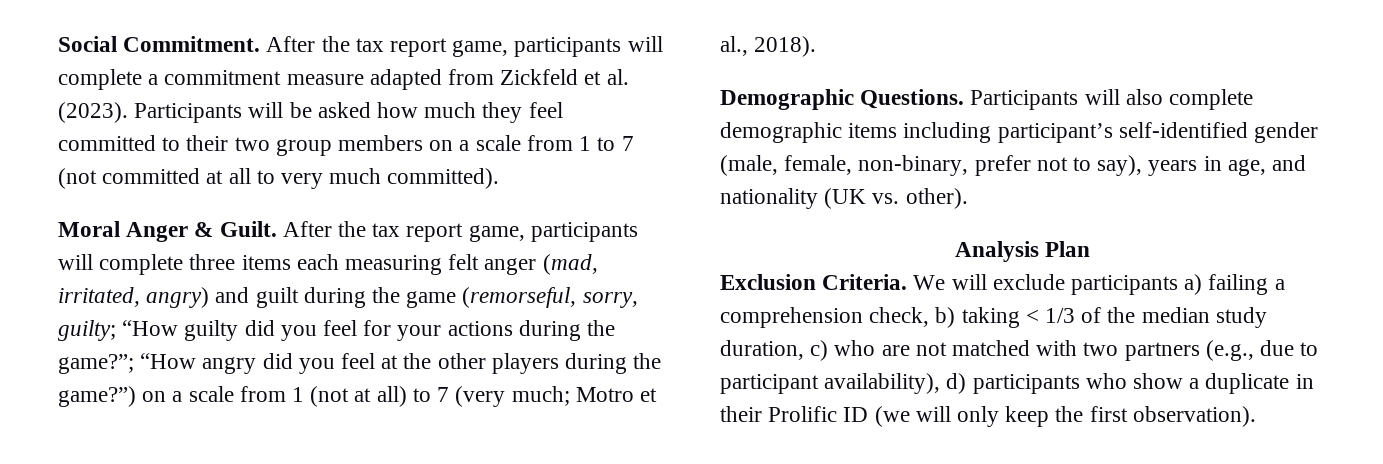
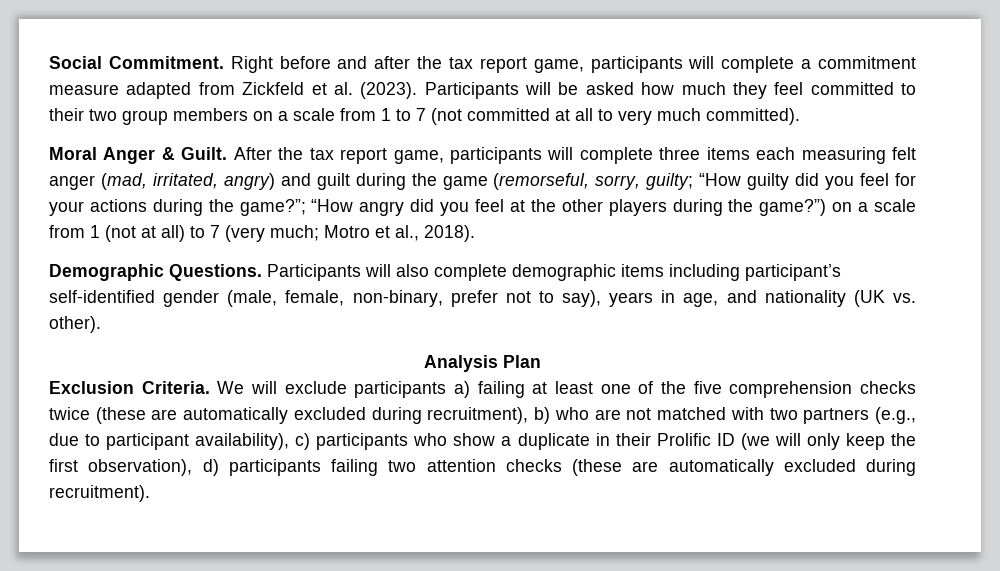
- After the tax report game, participants will complete a commitment measure adapted from Zickfeld et al. (2023).
+ Right before and after the tax report game, participants will complete a commitment measure adapted from Zickfeld et al. (2023).
- We will exclude participants a) failing a comprehension check, b) taking < 1/3 of the median study duration, c) who are not matched with two partners (e.g., due to participant availability), d) participants who show a duplicate in their Prolific ID (we will only keep the first observation).
+ We will exclude participants a) failing at least one of the five comprehension checks twice (these are automatically excluded during recruitment), b) who are not matched with two partners (e.g., due to participant availability), c) participants who show a duplicate in their Prolific ID (we will only keep the first observation), d) participants failing two attention checks (these are automatically excluded during recruitment).

